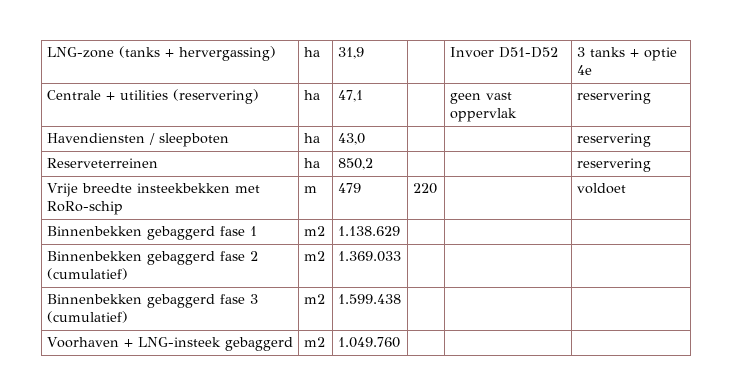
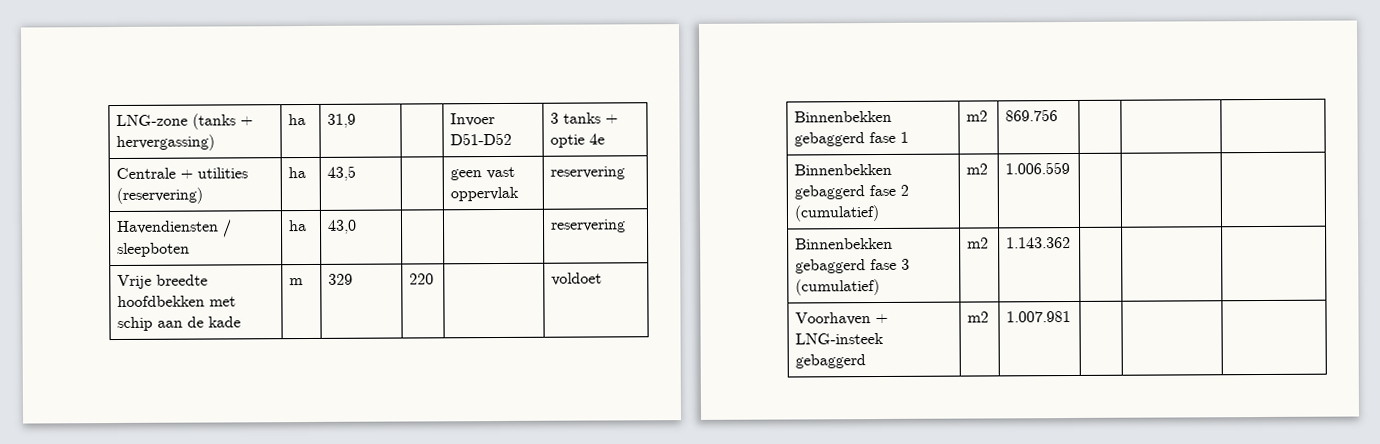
- Centrale + utilities (reservering) | ha | 47,1 | | geen vast oppervlak | reservering
+ Centrale + utilities (reservering) | ha | 43,5 | | geen vast oppervlak | reservering
- Reserveterreinen | ha | 850,2 | | | reservering
- Vrije breedte insteekbekken met RoRo-schip | m | 479 | 220 | | voldoet
+ Vrije breedte hoofdbekken met schip aan de kade | m | 329 | 220 | | voldoet
- Binnenbekken gebaggerd fase 1 | m2 | 1.138.629 | | |
+ Binnenbekken gebaggerd fase 1 | m2 | 869.756 | | |
- Binnenbekken gebaggerd fase 2 (cumulatief) | m2 | 1.369.033 | | |
+ Binnenbekken gebaggerd fase 2 (cumulatief) | m2 | 1.006.559 | | |
- Binnenbekken gebaggerd fase 3 (cumulatief) | m2 | 1.599.438 | | |
+ Binnenbekken gebaggerd fase 3 (cumulatief) | m2 | 1.143.362 | | |
- Voorhaven + LNG-insteek gebaggerd | m2 | 1.049.760 | | |
+ Voorhaven + LNG-insteek gebaggerd | m2 | 1.007.981 | | |

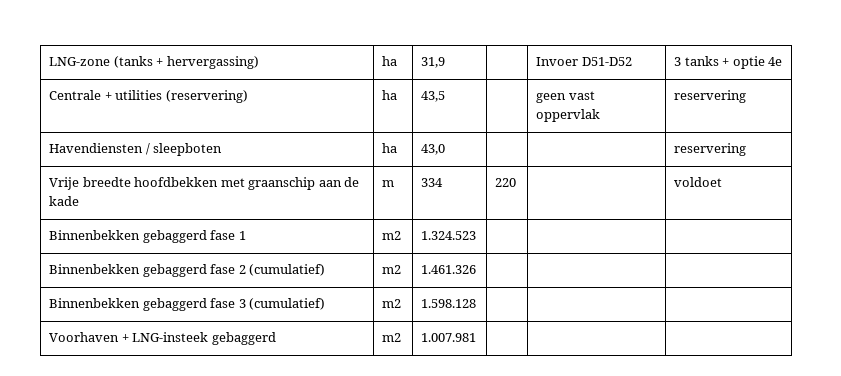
- Vrije breedte hoofdbekken met schip aan de kade | m | 329 | 220 | | voldoet
+ Vrije breedte hoofdbekken met graanschip aan de kade | m | 334 | 220 | | voldoet
- Binnenbekken gebaggerd fase 1 | m2 | 869.756 | | |
+ Binnenbekken gebaggerd fase 1 | m2 | 1.324.523 | | |
- Binnenbekken gebaggerd fase 2 (cumulatief) | m2 | 1.006.559 | | |
+ Binnenbekken gebaggerd fase 2 (cumulatief) | m2 | 1.461.326 | | |
- Binnenbekken gebaggerd fase 3 (cumulatief) | m2 | 1.143.362 | | |
+ Binnenbekken gebaggerd fase 3 (cumulatief) | m2 | 1.598.128 | | |

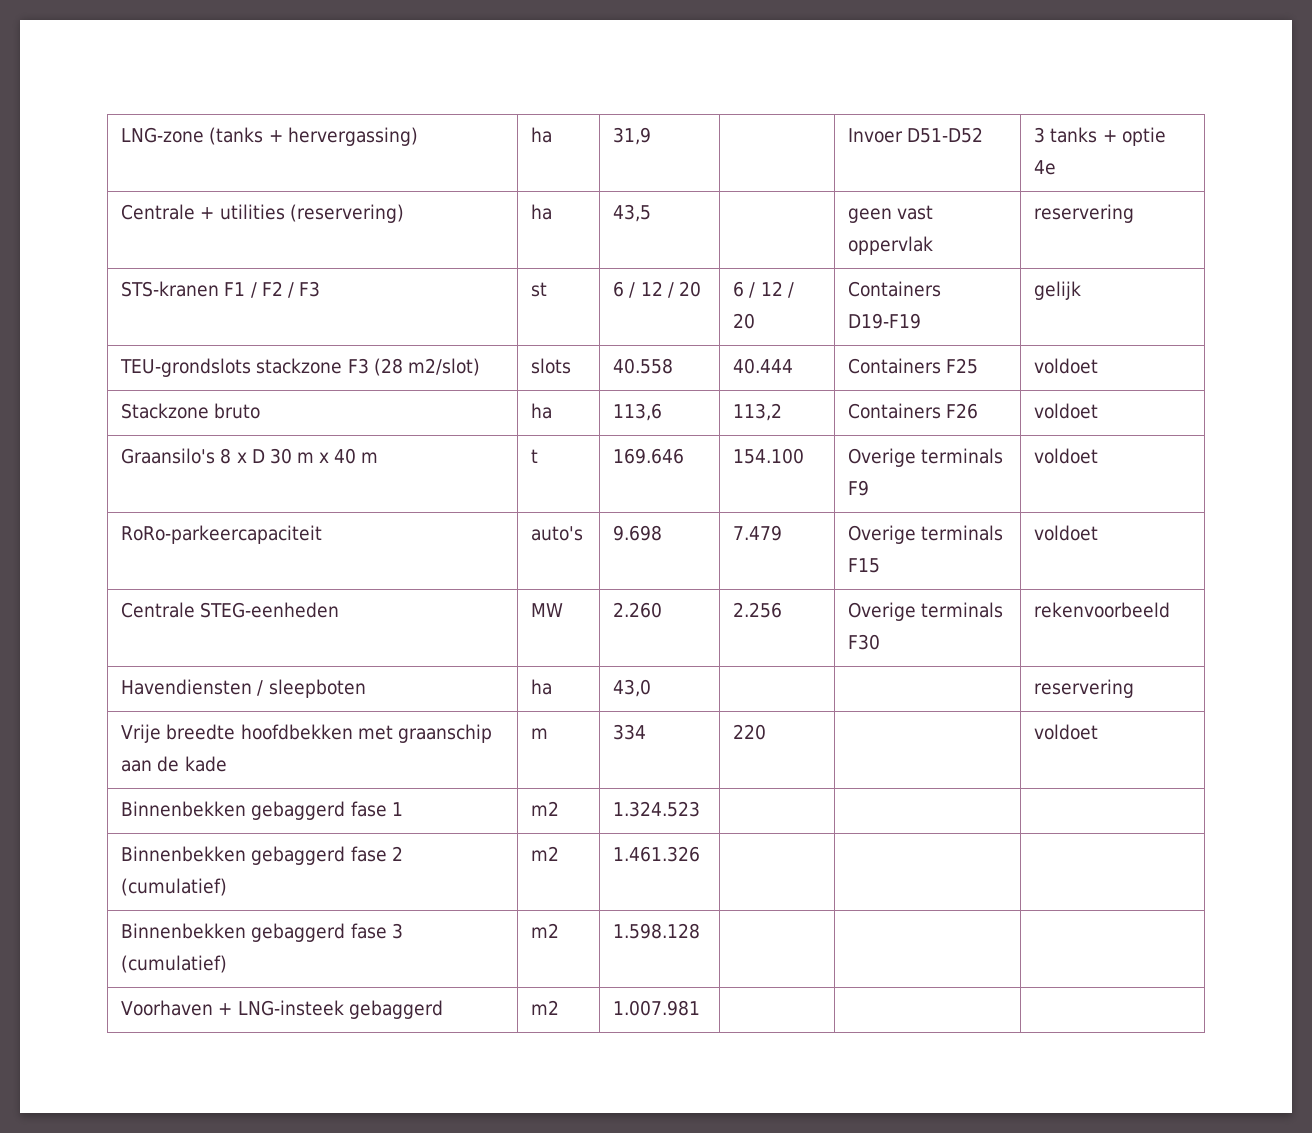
+ STS-kranen F1 / F2 / F3 | st | 6 / 12 / 20 | 6 / 12 / 20 | Containers D19-F19 | gelijk
+ TEU-grondslots stackzone F3 (28 m2/slot) | slots | 40.558 | 40.444 | Containers F25 | voldoet
+ Stackzone bruto | ha | 113,6 | 113,2 | Containers F26 | voldoet
+ Graansilo's 8 x D 30 m x 40 m | t | 169.646 | 154.100 | Overige terminals F9 | voldoet
+ RoRo-parkeercapaciteit | auto's | 9.698 | 7.479 | Overige terminals F15 | voldoet
+ Centrale STEG-eenheden | MW | 2.260 | 2.256 | Overige terminals F30 | rekenvoorbeeld

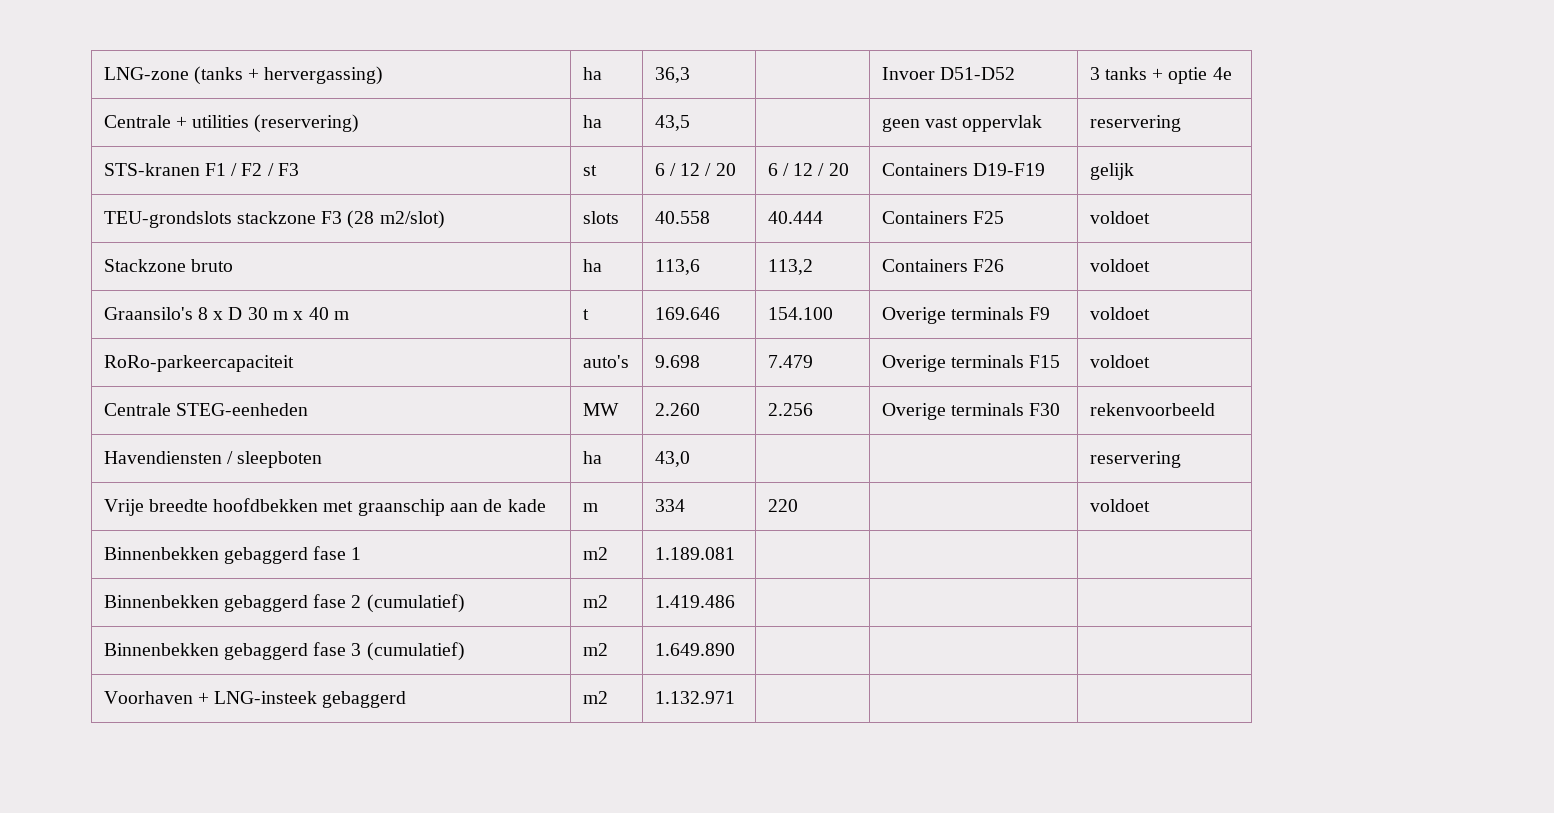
- LNG-zone (tanks + hervergassing) | ha | 31,9 | | Invoer D51-D52 | 3 tanks + optie 4e
+ LNG-zone (tanks + hervergassing) | ha | 36,3 | | Invoer D51-D52 | 3 tanks + optie 4e
- Binnenbekken gebaggerd fase 1 | m2 | 1.324.523 | | |
+ Binnenbekken gebaggerd fase 1 | m2 | 1.189.081 | | |
- Binnenbekken gebaggerd fase 2 (cumulatief) | m2 | 1.461.326 | | |
+ Binnenbekken gebaggerd fase 2 (cumulatief) | m2 | 1.419.486 | | |
- Binnenbekken gebaggerd fase 3 (cumulatief) | m2 | 1.598.128 | | |
+ Binnenbekken gebaggerd fase 3 (cumulatief) | m2 | 1.649.890 | | |
- Voorhaven + LNG-insteek gebaggerd | m2 | 1.007.981 | | |
+ Voorhaven + LNG-insteek gebaggerd | m2 | 1.132.971 | | |

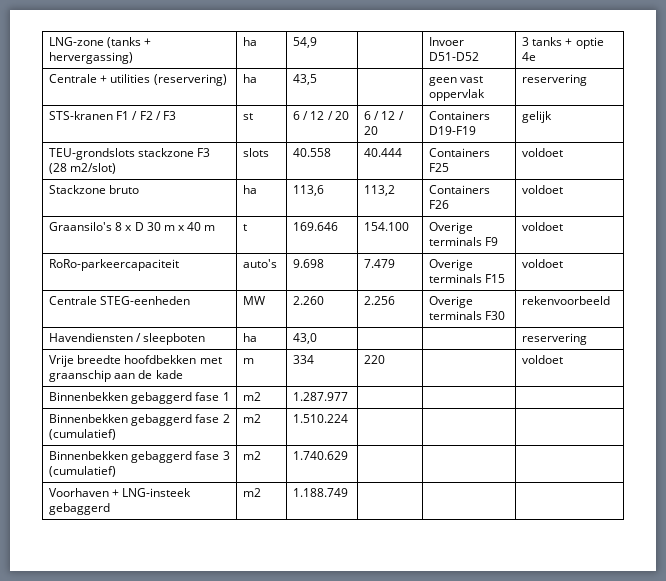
- LNG-zone (tanks + hervergassing) | ha | 36,3 | | Invoer D51-D52 | 3 tanks + optie 4e
+ LNG-zone (tanks + hervergassing) | ha | 54,9 | | Invoer D51-D52 | 3 tanks + optie 4e
- Binnenbekken gebaggerd fase 1 | m2 | 1.189.081 | | |
+ Binnenbekken gebaggerd fase 1 | m2 | 1.287.977 | | |
- Binnenbekken gebaggerd fase 2 (cumulatief) | m2 | 1.419.486 | | |
+ Binnenbekken gebaggerd fase 2 (cumulatief) | m2 | 1.510.224 | | |
- Binnenbekken gebaggerd fase 3 (cumulatief) | m2 | 1.649.890 | | |
+ Binnenbekken gebaggerd fase 3 (cumulatief) | m2 | 1.740.629 | | |
- Voorhaven + LNG-insteek gebaggerd | m2 | 1.132.971 | | |
+ Voorhaven + LNG-insteek gebaggerd | m2 | 1.188.749 | | |

